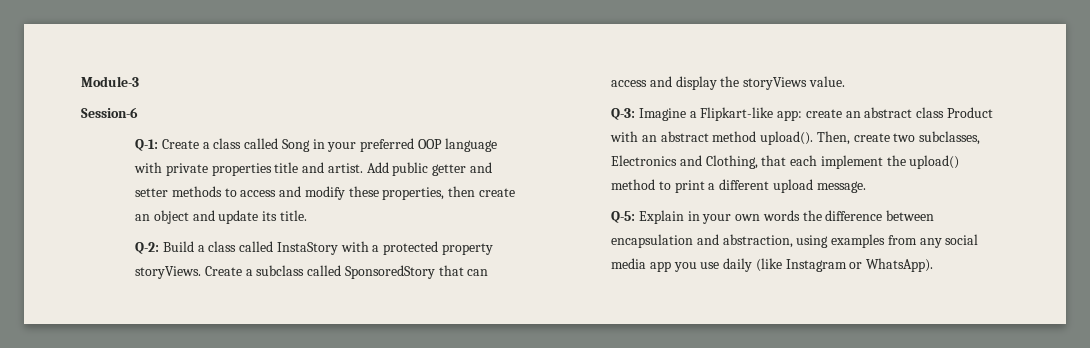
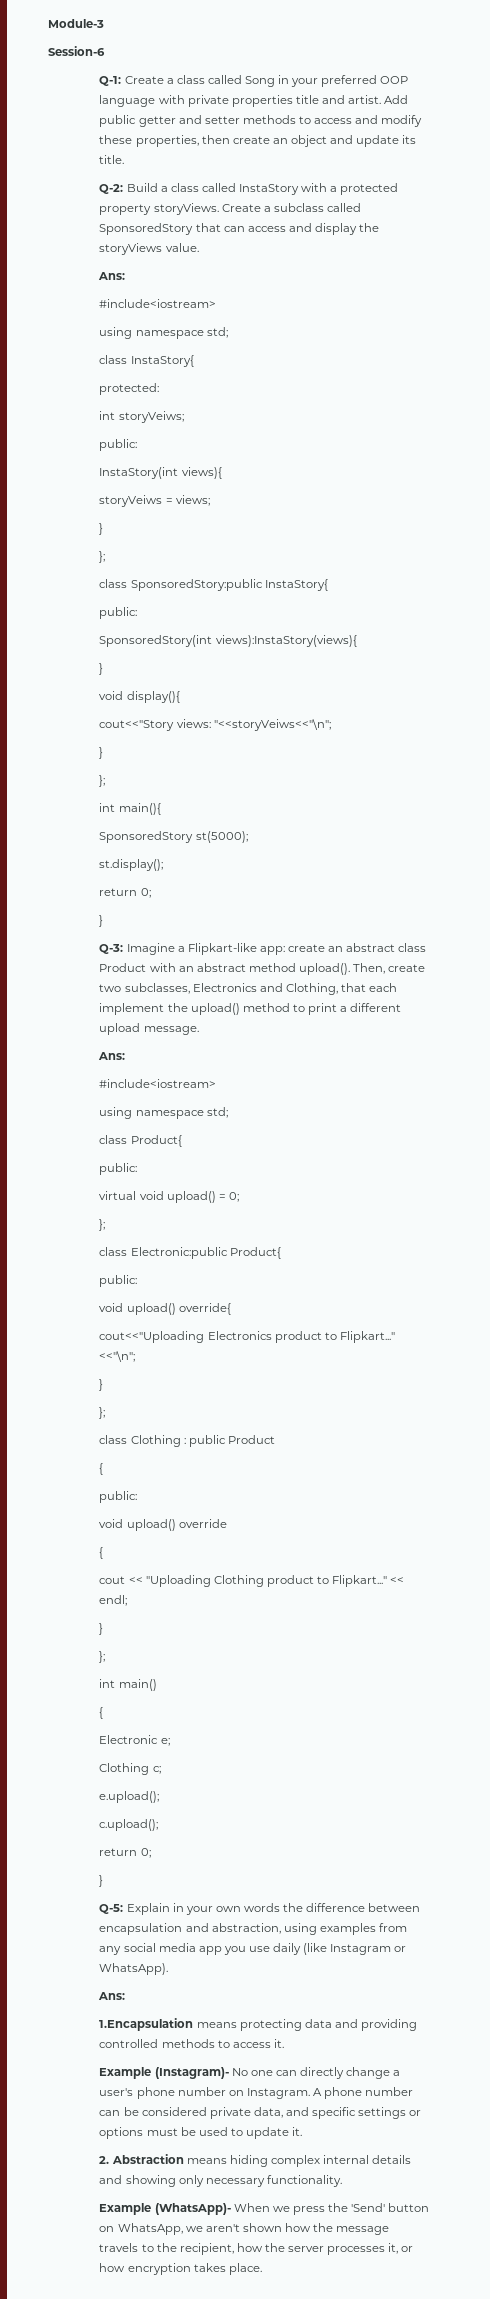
  Create a subclass called SponsoredStory that can access and display the storyViews value.
+ Ans:
+ #include<iostream>
+ using namespace std;
+ class InstaStory{
+ protected:
+ int storyVeiws;
+ public:
+ InstaStory(int views){
+ storyVeiws = views;
+ }
+ };
+ class SponsoredStory:public InstaStory{
+ public:
+ SponsoredStory(int views):InstaStory(views){
+ }
+ void display(){
+ cout<<"Story views: "<<storyVeiws<<"\n";
+ }
+ };
+ int main(){
+ SponsoredStory st(5000);
+ st.display();
+ return 0;
+ }
  Then, create two subclasses, Electronics and Clothing, that each implement the upload() method to print a different upload message.
+ Ans:
+ #include<iostream>
+ using namespace std;
+ class Product{
+ public:
+ virtual void upload() = 0;
+ };
+ class Electronic:public Product{
+ public:
+ void upload() override{
+ cout<<"Uploading Electronics product to Flipkart..." <<"\n";
+ }
+ };
+ class Clothing : public Product
+ {
+ public:
+ void upload() override
+ {
+ cout << "Uploading Clothing product to Flipkart..." << endl;
+ }
+ };
+ int main()
+ {
+ Electronic e;
+ Clothing c;
+ e.upload();
+ c.upload();
+ return 0;
+ }
  Q-5: Explain in your own words the difference between encapsulation and abstraction, using examples from any social media app you use daily (like Instagram or WhatsApp).
+ Ans:
+ 1.Encapsulation means protecting data and providing controlled methods to access it.
+ Example (Instagram)- No one can directly change a user's phone number on Instagram. A phone number can be considered private data, and specific settings or options must be used to update it.
+ 2. Abstraction means hiding complex internal details and showing only necessary functionality.
+ Example (WhatsApp)- When we press the 'Send' button on WhatsApp, we aren't shown how the message travels to the recipient, how the server processes it, or how encryption takes place.

